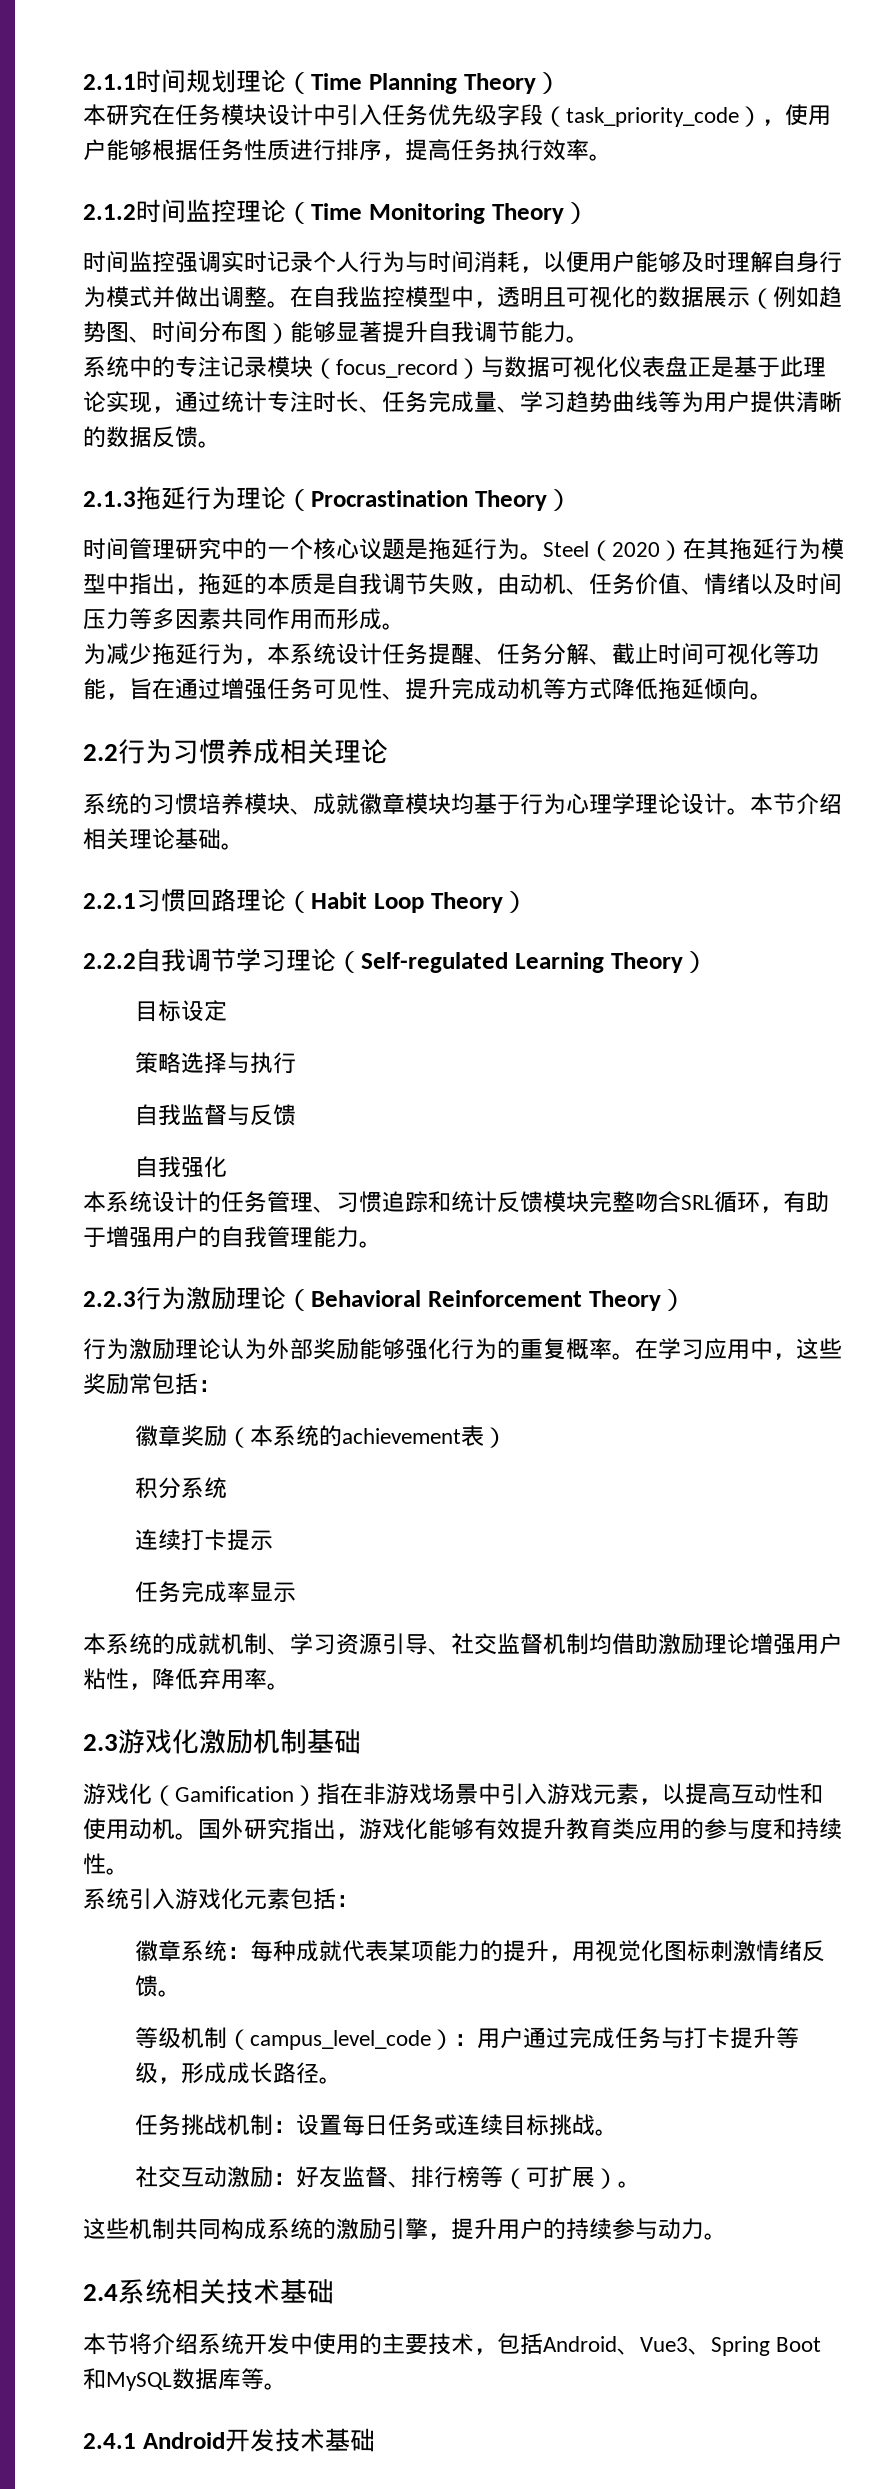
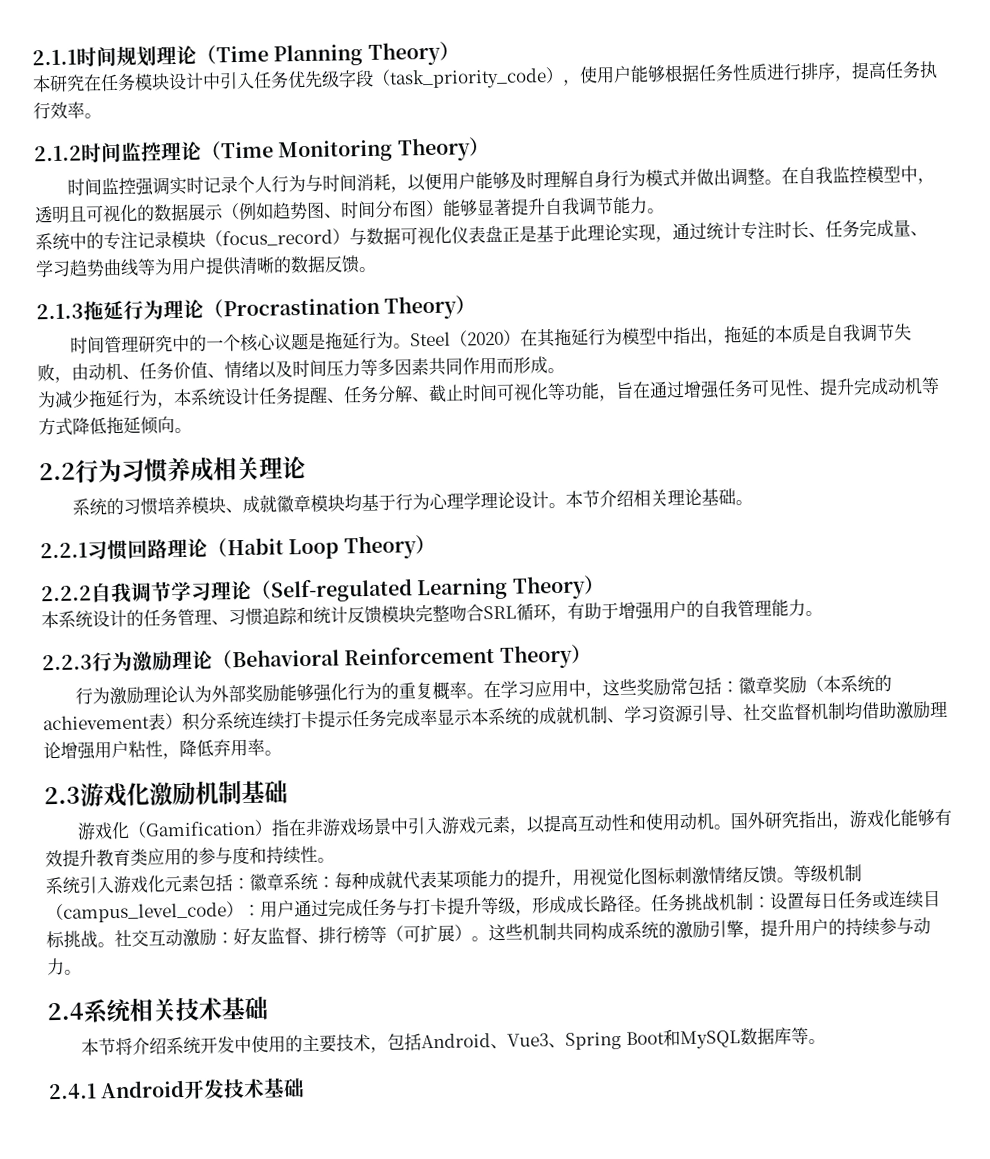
- 目标设定
- 策略选择与执行
- 自我监督与反馈
- 自我强化
- 在学习应用中，这些奖励常包括：
- 徽章奖励（本系统的achievement表）
- 积分系统
- 连续打卡提示
- 任务完成率显示
- 本系统的成就机制、学习资源引导、社交监督机制均借助激励理论增强用户粘性，降低弃用率。
+ 在学习应用中，这些奖励常包括：徽章奖励（本系统的achievement表）积分系统连续打卡提示任务完成率显示本系统的成就机制、学习资源引导、社交监督机制均借助激励理论增强用户粘性，降低弃用率。
- 系统引入游戏化元素包括：
- 徽章系统：
+ 系统引入游戏化元素包括：徽章系统：
- 每种成就代表某项能力的提升，用视觉化图标刺激情绪反馈。
- 等级机制（campus_level_code）：
+ 每种成就代表某项能力的提升，用视觉化图标刺激情绪反馈。等级机制（campus_level_code）：
- 用户通过完成任务与打卡提升等级，形成成长路径。
- 任务挑战机制：
+ 用户通过完成任务与打卡提升等级，形成成长路径。任务挑战机制：
- 设置每日任务或连续目标挑战。
- 社交互动激励：
+ 设置每日任务或连续目标挑战。社交互动激励：
- 好友监督、排行榜等（可扩展）。
- 这些机制共同构成系统的激励引擎，提升用户的持续参与动力。
+ 好友监督、排行榜等（可扩展）。这些机制共同构成系统的激励引擎，提升用户的持续参与动力。

